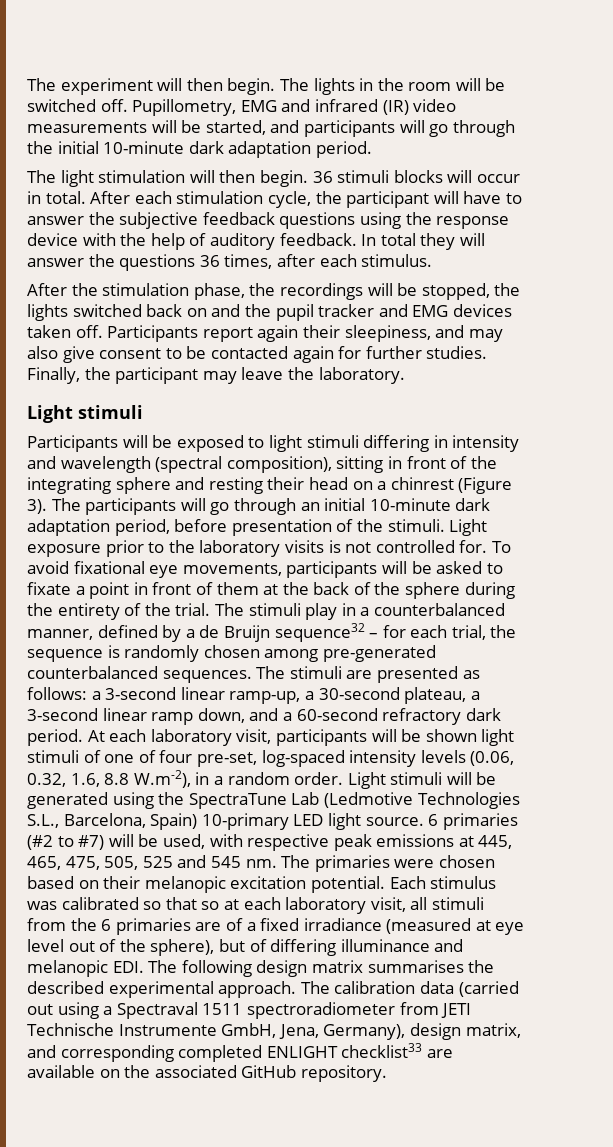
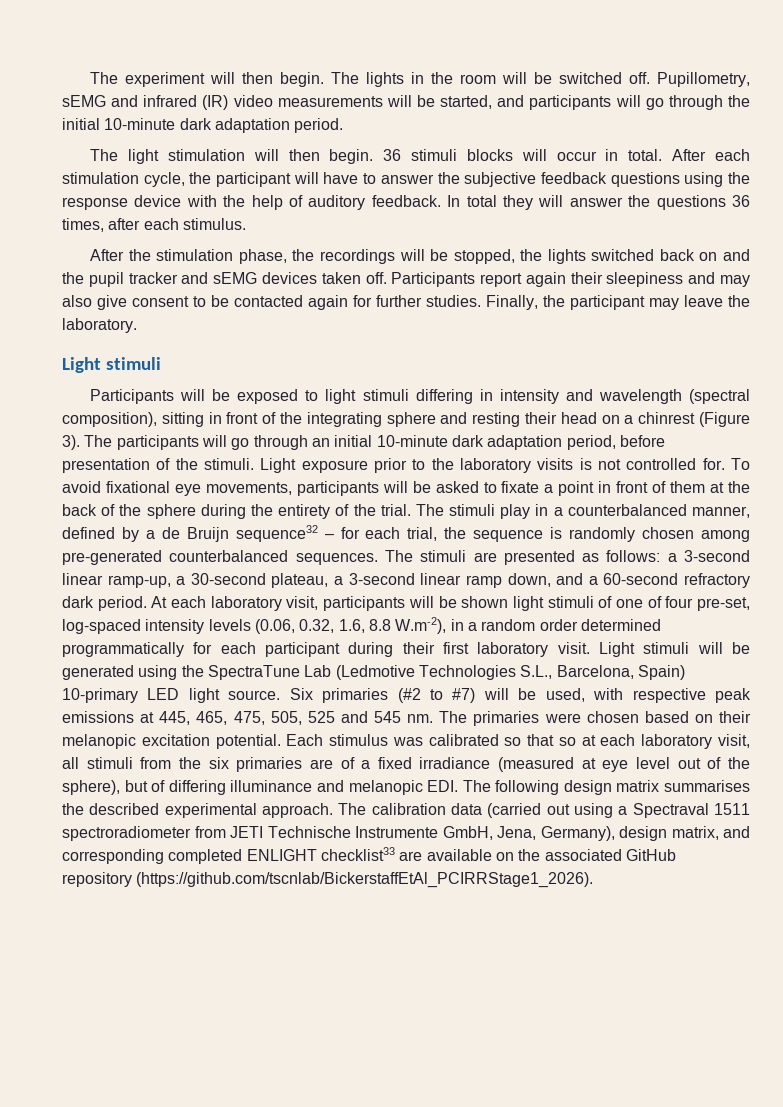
- Pupillometry, EMG and infrared (IR) video measurements will be started, and participants will go through the initial 10-minute dark adaptation period.
+ Pupillometry, sEMG and infrared (IR) video measurements will be started, and participants will go through the initial 10-minute dark adaptation period.
- After the stimulation phase, the recordings will be stopped, the lights switched back on and the pupil tracker and EMG devices taken off.
+ After the stimulation phase, the recordings will be stopped, the lights switched back on and the pupil tracker and sEMG devices taken off.
- Participants report again their sleepiness, and may also give consent to be contacted again for further studies.
+ Participants report again their sleepiness and may also give consent to be contacted again for further studies.
- At each laboratory visit, participants will be shown light stimuli of one of four pre-set, log-spaced intensity levels (0.06, 0.32, 1.6, 8.8 W.m-2), in a random order.
+ At each laboratory visit, participants will be shown light stimuli of one of four pre-set, log-spaced intensity levels (0.06, 0.32, 1.6, 8.8 W.m-2), in a random order determined programmatically for each participant during their first laboratory visit.
- 6 primaries (#2 to #7) will be used, with respective peak emissions at 445, 465, 475, 505, 525 and 545 nm.
+ Six primaries (#2 to #7) will be used, with respective peak emissions at 445, 465, 475, 505, 525 and 545 nm.
- Each stimulus was calibrated so that so at each laboratory visit, all stimuli from the 6 primaries are of a fixed irradiance (measured at eye level out of the sphere), but of differing illuminance and melanopic EDI. The following design matrix summarises the described experimental approach.
+ Each stimulus was calibrated so that so at each laboratory visit, all stimuli from the six primaries are of a fixed irradiance (measured at eye level out of the sphere), but of differing illuminance and melanopic EDI. The following design matrix summarises the described experimental approach.
- The calibration data (carried out using a Spectraval 1511 spectroradiometer from JETI Technische Instrumente GmbH, Jena, Germany), design matrix, and corresponding completed ENLIGHT checklist33 are available on the associated GitHub repository.
+ The calibration data (carried out using a Spectraval 1511 spectroradiometer from JETI Technische Instrumente GmbH, Jena, Germany), design matrix, and corresponding completed ENLIGHT checklist33 are available on the associated GitHub repository (https://github.com/tscnlab/BickerstaffEtAl_PCIRRStage1_2026).

